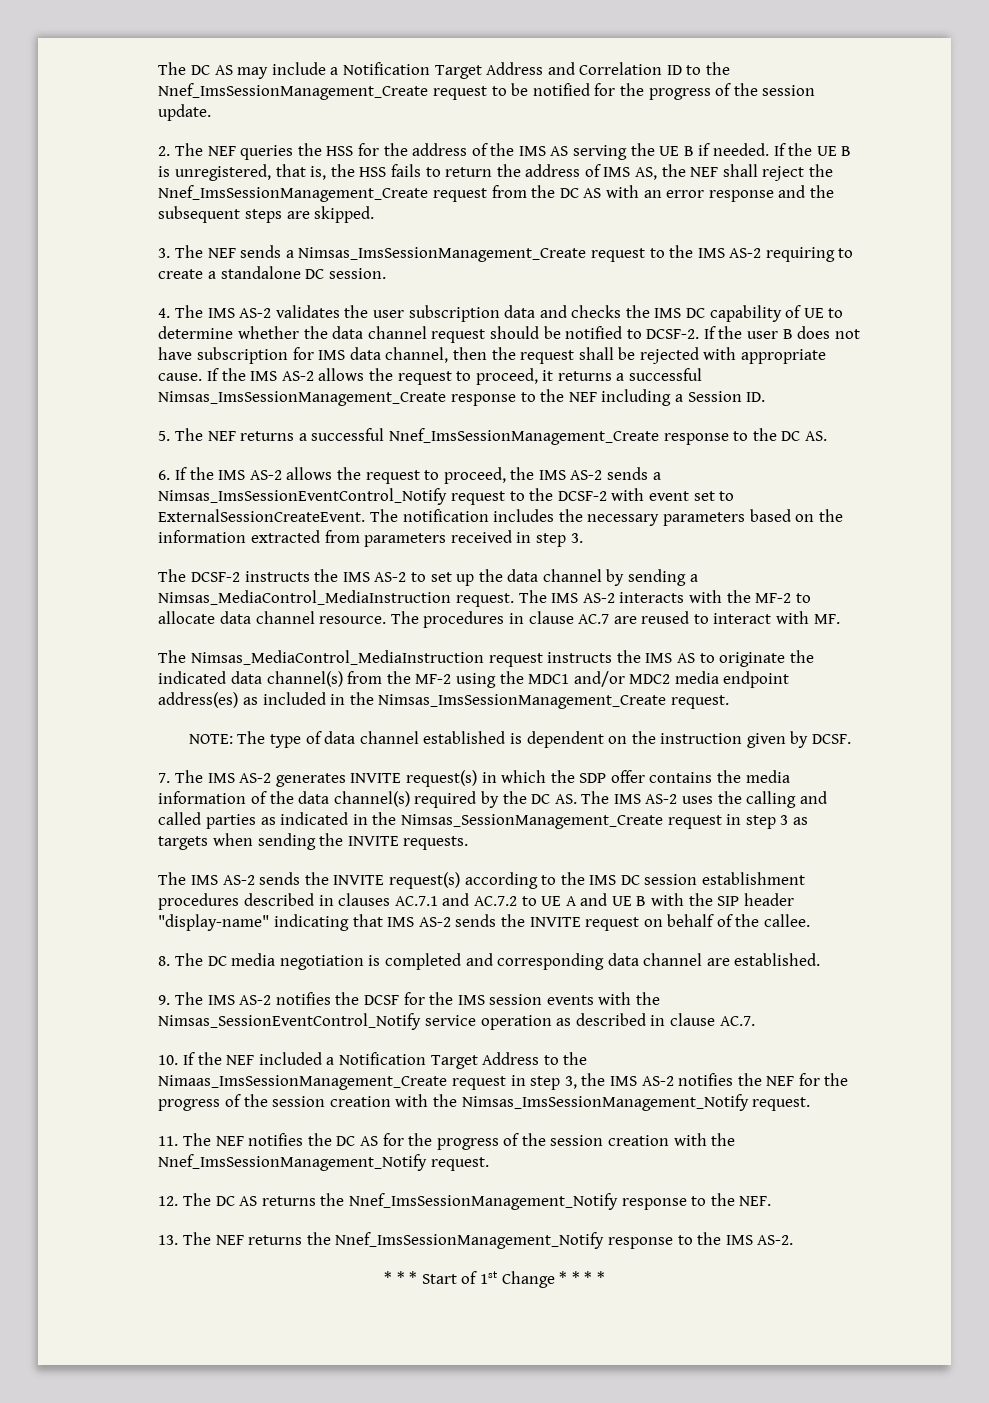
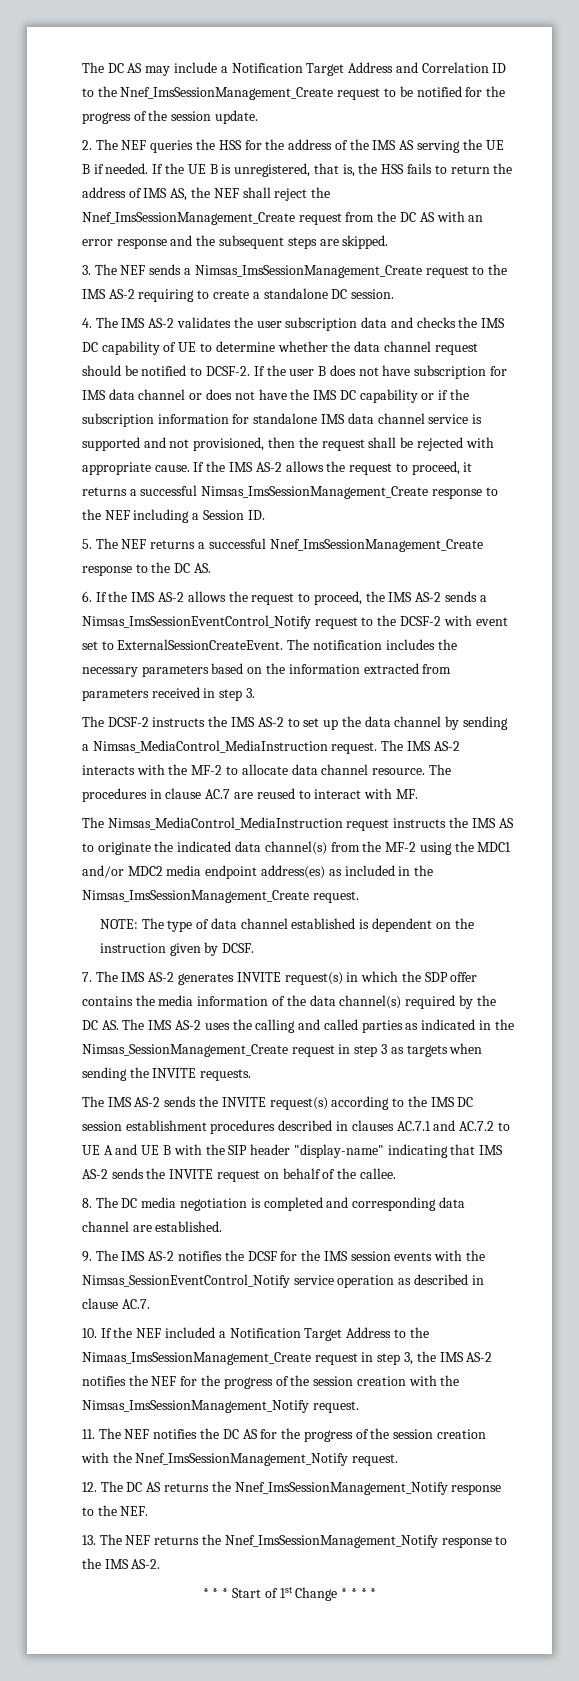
- If the user B does not have subscription for IMS data channel, then the request shall be rejected with appropriate cause.
+ If the user B does not have subscription for IMS data channel or does not have the IMS DC capability or if the subscription information for standalone IMS data channel service is supported and not provisioned, then the request shall be rejected with appropriate cause.

